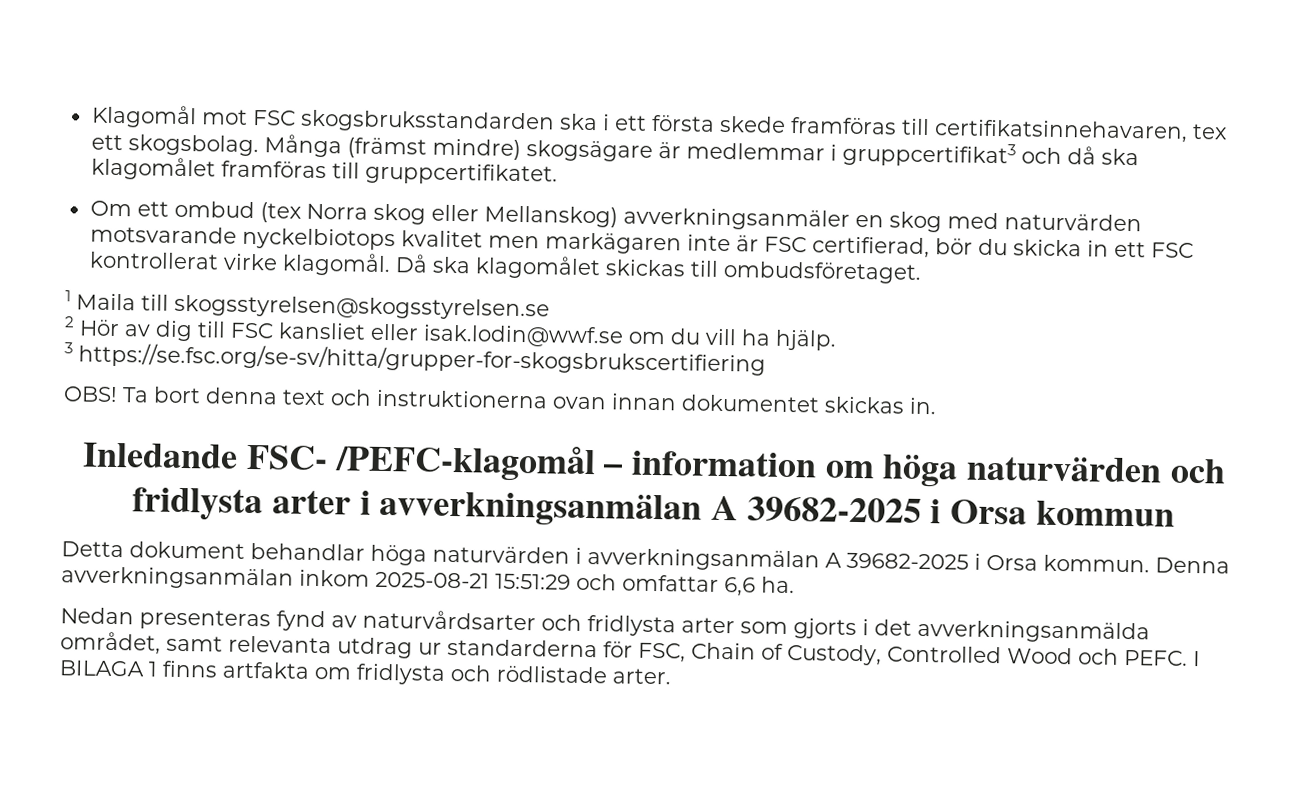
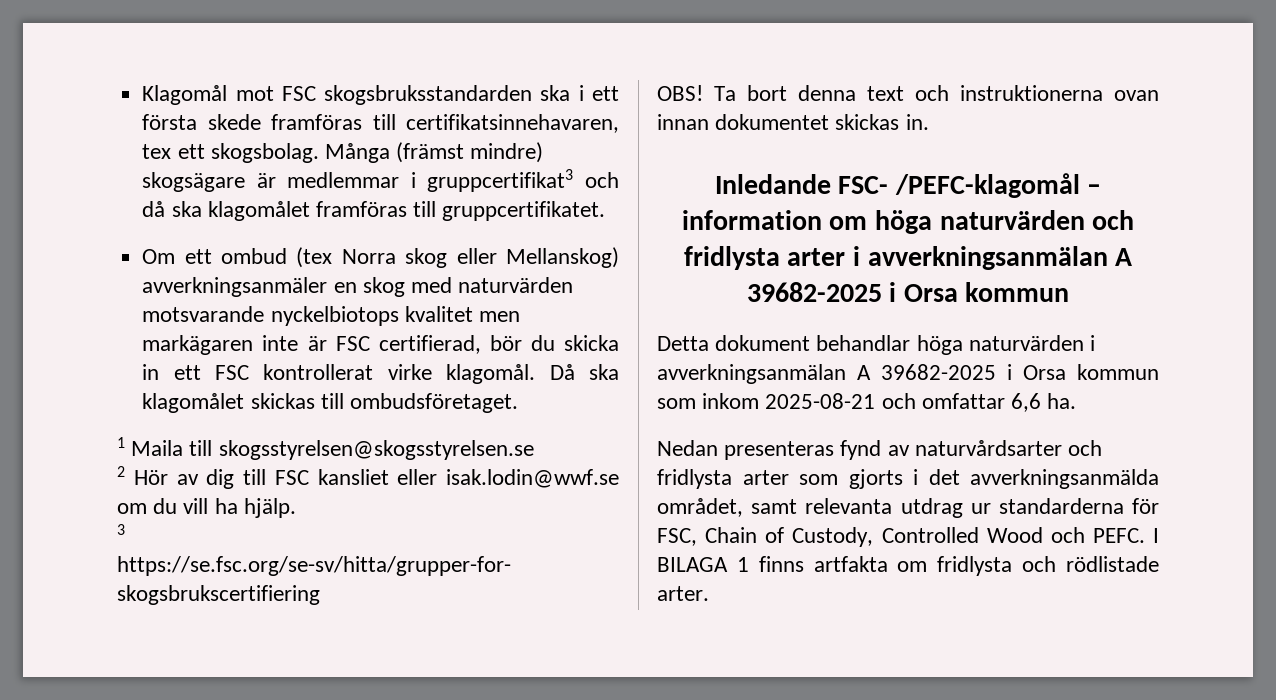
- Detta dokument behandlar höga naturvärden i avverkningsanmälan A 39682-2025 i Orsa kommun. Denna avverkningsanmälan inkom 2025-08-21 15:51:29 och omfattar 6,6 ha.
+ Detta dokument behandlar höga naturvärden i avverkningsanmälan A 39682-2025 i Orsa kommun som inkom 2025-08-21 och omfattar 6,6 ha.

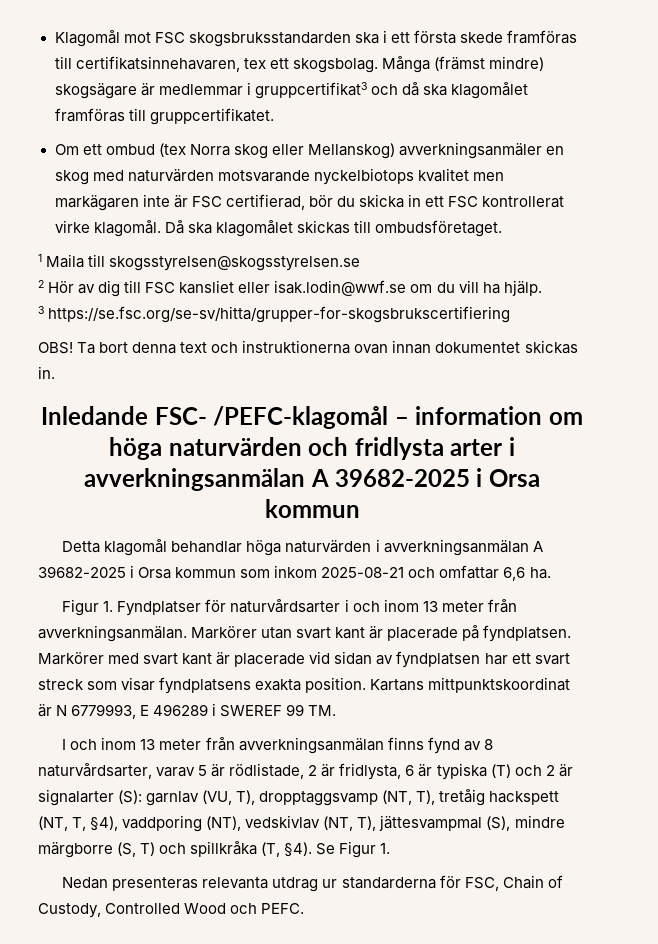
- Detta dokument behandlar höga naturvärden i avverkningsanmälan A 39682-2025 i Orsa kommun som inkom 2025-08-21 och omfattar 6,6 ha.
+ Detta klagomål behandlar höga naturvärden i avverkningsanmälan A 39682-2025 i Orsa kommun som inkom 2025-08-21 och omfattar 6,6 ha.
- Nedan presenteras fynd av naturvårdsarter och fridlysta arter som gjorts i det avverkningsanmälda området, samt relevanta utdrag ur standarderna för FSC, Chain of Custody, Controlled Wood och PEFC. I BILAGA 1 finns artfakta om fridlysta och rödlistade arter.
+ Figur 1. Fyndplatser för naturvårdsarter i och inom 13 meter från avverkningsanmälan. Markörer utan svart kant är placerade på fyndplatsen. Markörer med svart kant är placerade vid sidan av fyndplatsen har ett svart streck som visar fyndplatsens exakta position. Kartans mittpunktskoordinat är N 6779993, E 496289 i SWEREF 99 TM.
+ I och inom 13 meter från avverkningsanmälan finns fynd av 8 naturvårdsarter, varav 5 är rödlistade, 2 är fridlysta, 6 är typiska (T) och 2 är signalarter (S): garnlav (VU, T), dropptaggsvamp (NT, T), tretåig hackspett (NT, T, §4), vaddporing (NT), vedskivlav (NT, T), jättesvampmal (S), mindre märgborre (S, T) och spillkråka (T, §4). Se Figur 1.
+ Nedan presenteras relevanta utdrag ur standarderna för FSC, Chain of Custody, Controlled Wood och PEFC.

